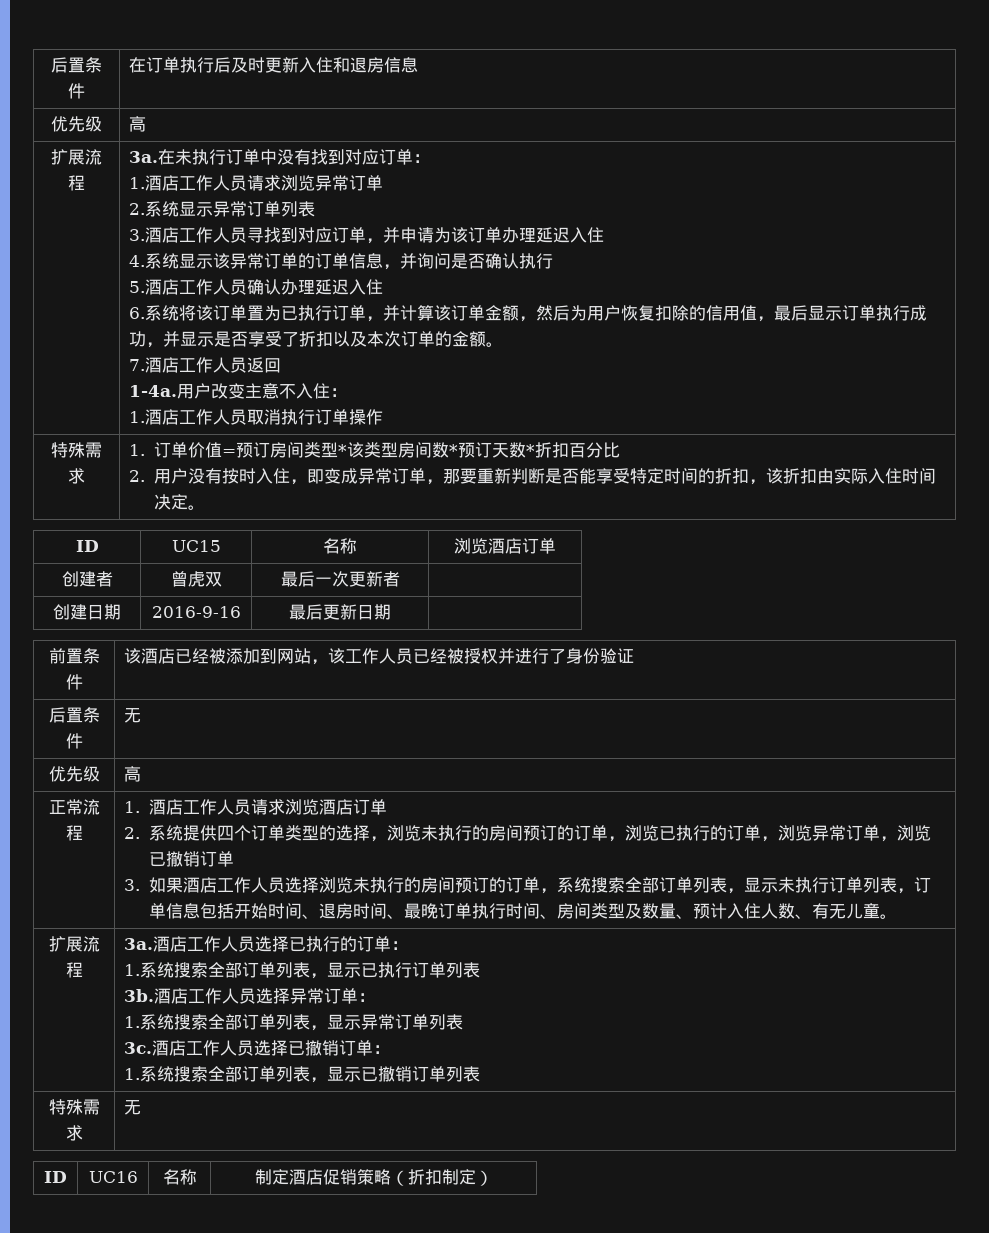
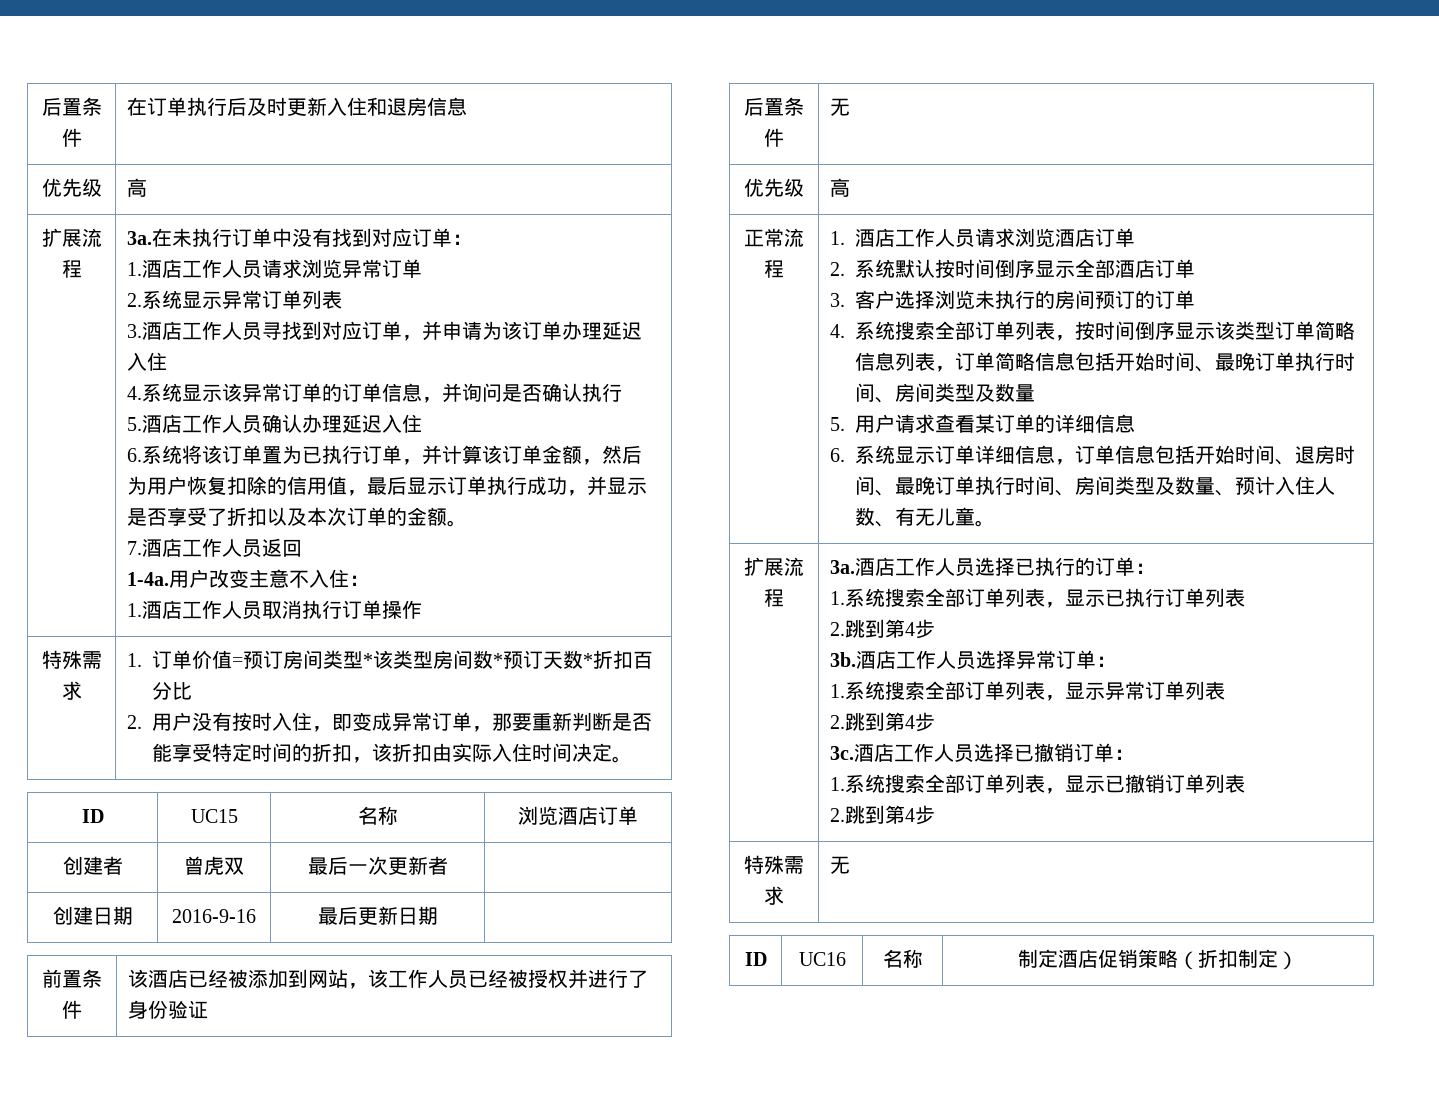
- 2.系统提供四个订单类型的选择，浏览未执行的房间预订的订单，浏览已执行的订单，浏览异常订单，浏览已撤销订单
- 3.如果酒店工作人员选择浏览未执行的房间预订的订单，系统搜索全部订单列表，显示未执行订单列表，订单信息包括开始时间、退房时间、最晚订单执行时间、房间类型及数量、预计入住人数、有无儿童。
+ 2.系统默认按时间倒序显示全部酒店订单
+ 3.客户选择浏览未执行的房间预订的订单
+ 4.系统搜索全部订单列表，按时间倒序显示该类型订单简略信息列表，订单简略信息包括开始时间、最晚订单执行时间、房间类型及数量
+ 5.用户请求查看某订单的详细信息
+ 6.系统显示订单详细信息，订单信息包括开始时间、退房时间、最晚订单执行时间、房间类型及数量、预计入住人数、有无儿童。
  1.系统搜索全部订单列表，显示已执行订单列表
+ 2.跳到第4步
  1.系统搜索全部订单列表，显示异常订单列表
+ 2.跳到第4步
  1.系统搜索全部订单列表，显示已撤销订单列表
+ 2.跳到第4步

